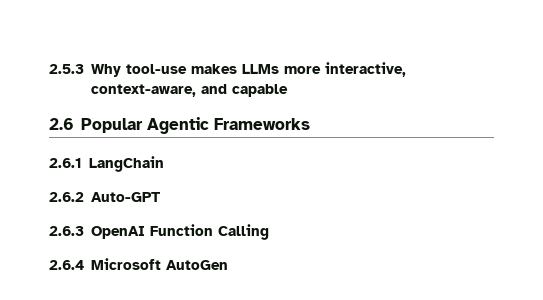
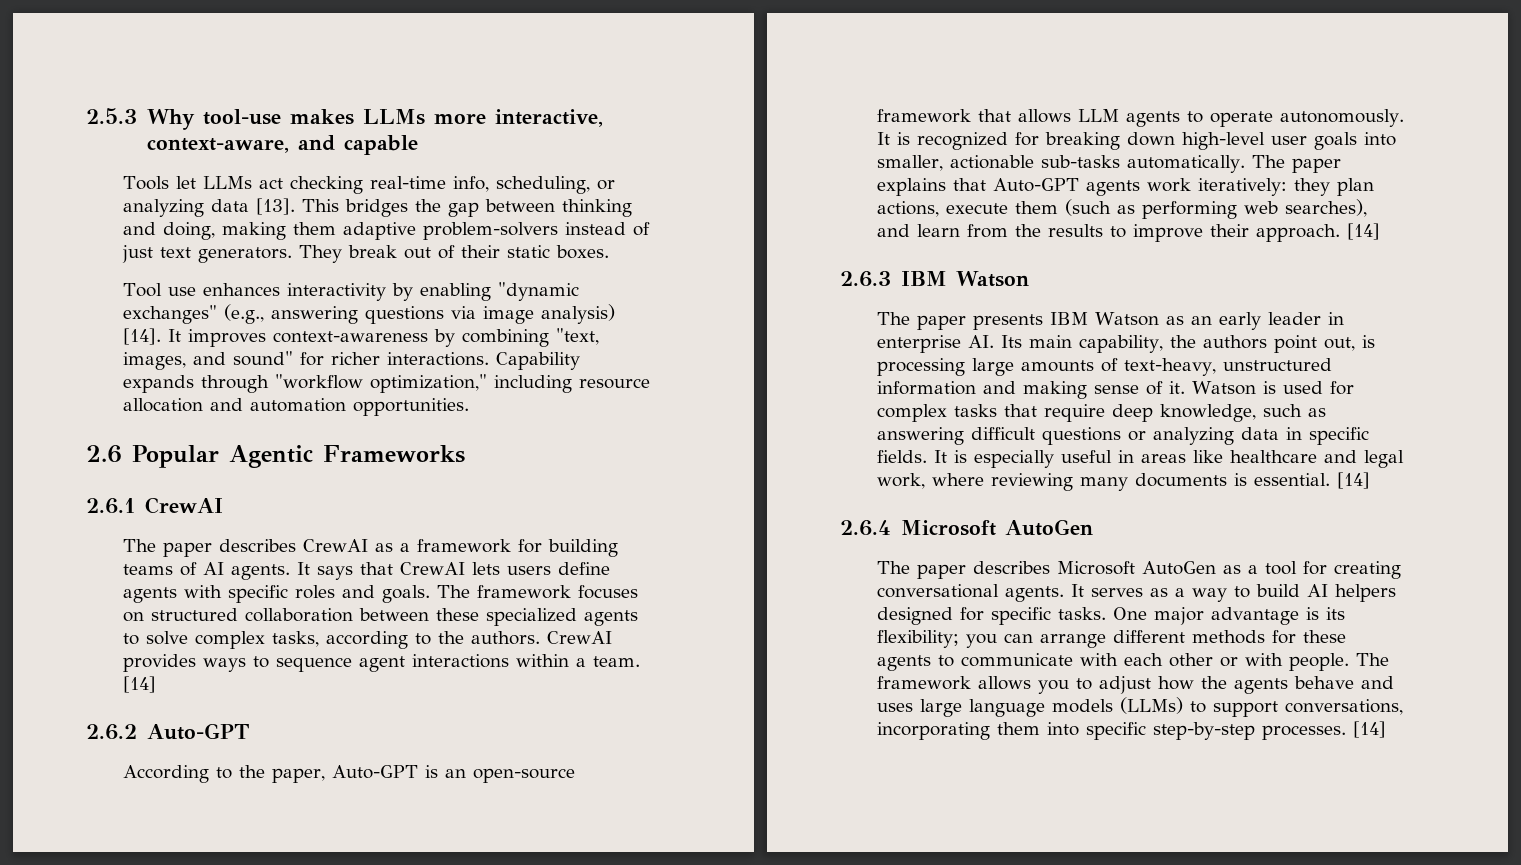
+ Tools let LLMs act checking real-time info, scheduling, or analyzing data [13]. This bridges the gap between thinking and doing, making them adaptive problem-solvers instead of just text generators. They break out of their static boxes.
+ Tool use enhances interactivity by enabling "dynamic exchanges" (e.g., answering questions via image analysis) [14]. It improves context-awareness by combining "text, images, and sound" for richer interactions. Capability expands through "workflow optimization," including resource allocation and automation opportunities.
- 2.6.1 LangChain
+ 2.6.1 CrewAI
+ The paper describes CrewAI as a framework for building teams of AI agents. It says that CrewAI lets users define agents with specific roles and goals. The framework focuses on structured collaboration between these specialized agents to solve complex tasks, according to the authors. CrewAI provides ways to sequence agent interactions within a team. [14]
  2.6.2 Auto-GPT
- 2.6.3 OpenAI Function Calling
+ According to the paper, Auto-GPT is an open-source framework that allows LLM agents to operate autonomously. It is recognized for breaking down high-level user goals into smaller, actionable sub-tasks automatically. The paper explains that Auto-GPT agents work iteratively: they plan actions, execute them (such as performing web searches), and learn from the results to improve their approach. [14]
+ 2.6.3 IBM Watson
+ The paper presents IBM Watson as an early leader in enterprise AI. Its main capability, the authors point out, is processing large amounts of text-heavy, unstructured information and making sense of it. Watson is used for complex tasks that require deep knowledge, such as answering difficult questions or analyzing data in specific fields. It is especially useful in areas like healthcare and legal work, where reviewing many documents is essential. [14]
  2.6.4 Microsoft AutoGen
+ The paper describes Microsoft AutoGen as a tool for creating conversational agents. It serves as a way to build AI helpers designed for specific tasks. One major advantage is its flexibility; you can arrange different methods for these agents to communicate with each other or with people. The framework allows you to adjust how the agents behave and uses large language models (LLMs) to support conversations, incorporating them into specific step-by-step processes. [14]

